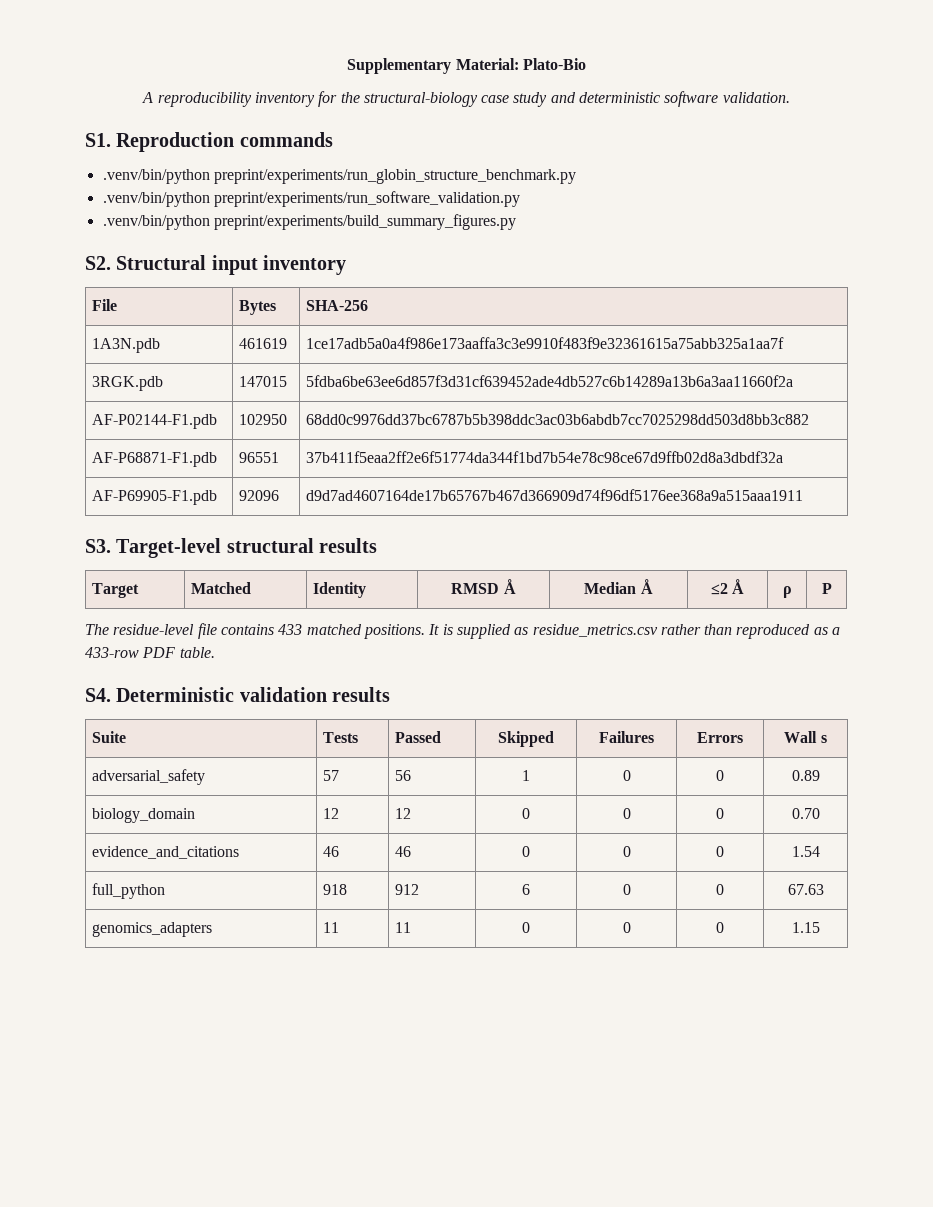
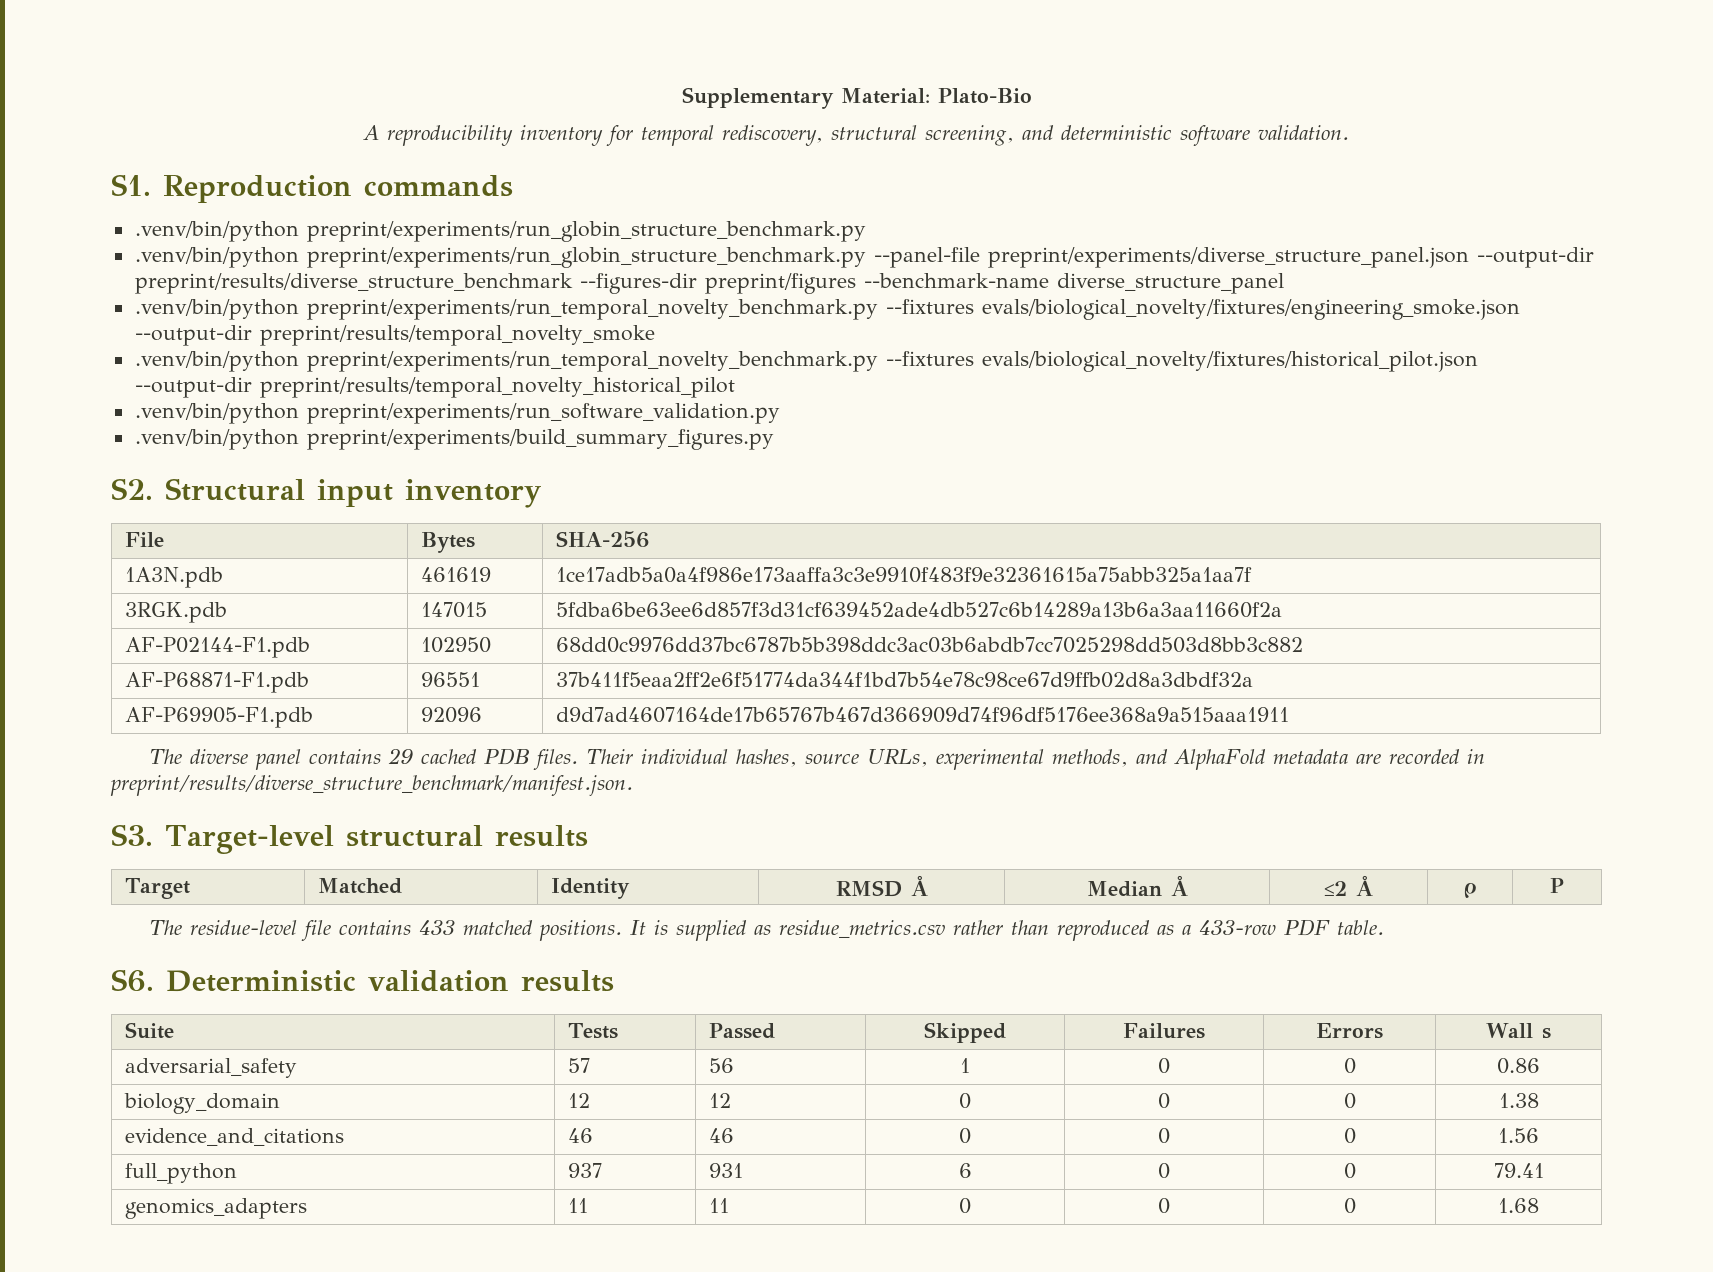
- A reproducibility inventory for the structural-biology case study and deterministic software validation.
+ A reproducibility inventory for temporal rediscovery, structural screening, and deterministic software validation.
+ .venv/bin/python preprint/experiments/run_globin_structure_benchmark.py --panel-file preprint/experiments/diverse_structure_panel.json --output-dir preprint/results/diverse_structure_benchmark --figures-dir preprint/figures --benchmark-name diverse_structure_panel
+ .venv/bin/python preprint/experiments/run_temporal_novelty_benchmark.py --fixtures evals/biological_novelty/fixtures/engineering_smoke.json --output-dir preprint/results/temporal_novelty_smoke
+ .venv/bin/python preprint/experiments/run_temporal_novelty_benchmark.py --fixtures evals/biological_novelty/fixtures/historical_pilot.json --output-dir preprint/results/temporal_novelty_historical_pilot
+ The diverse panel contains 29 cached PDB files. Their individual hashes, source URLs, experimental methods, and AlphaFold metadata are recorded in preprint/results/diverse_structure_benchmark/manifest.json.
- S4. Deterministic validation results
+ S6. Deterministic validation results
- adversarial_safety | 57 | 56 | 1 | 0 | 0 | 0.89
+ adversarial_safety | 57 | 56 | 1 | 0 | 0 | 0.86
- biology_domain | 12 | 12 | 0 | 0 | 0 | 0.70
+ biology_domain | 12 | 12 | 0 | 0 | 0 | 1.38
- evidence_and_citations | 46 | 46 | 0 | 0 | 0 | 1.54
+ evidence_and_citations | 46 | 46 | 0 | 0 | 0 | 1.56
- full_python | 918 | 912 | 6 | 0 | 0 | 67.63
+ full_python | 937 | 931 | 6 | 0 | 0 | 79.41
- genomics_adapters | 11 | 11 | 0 | 0 | 0 | 1.15
+ genomics_adapters | 11 | 11 | 0 | 0 | 0 | 1.68

